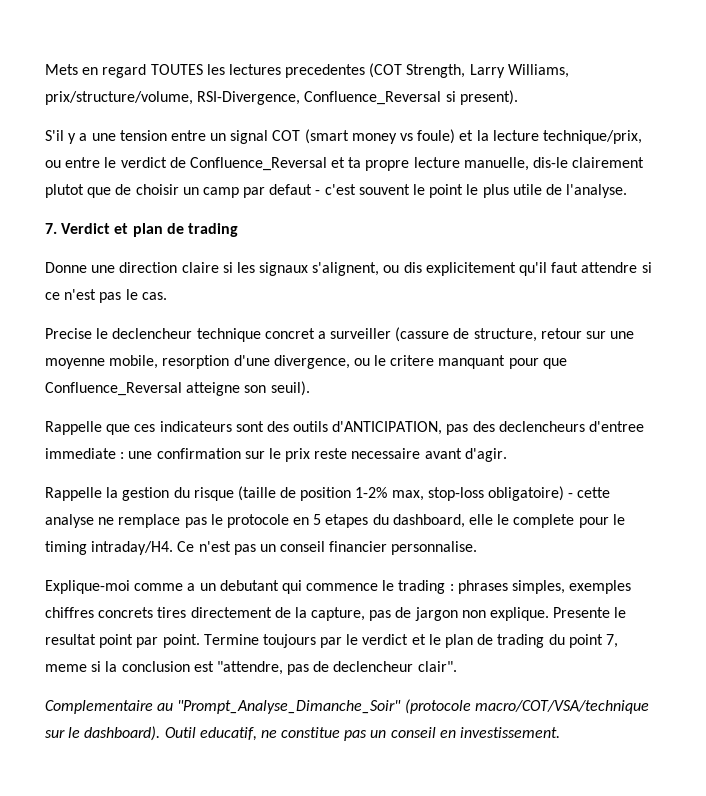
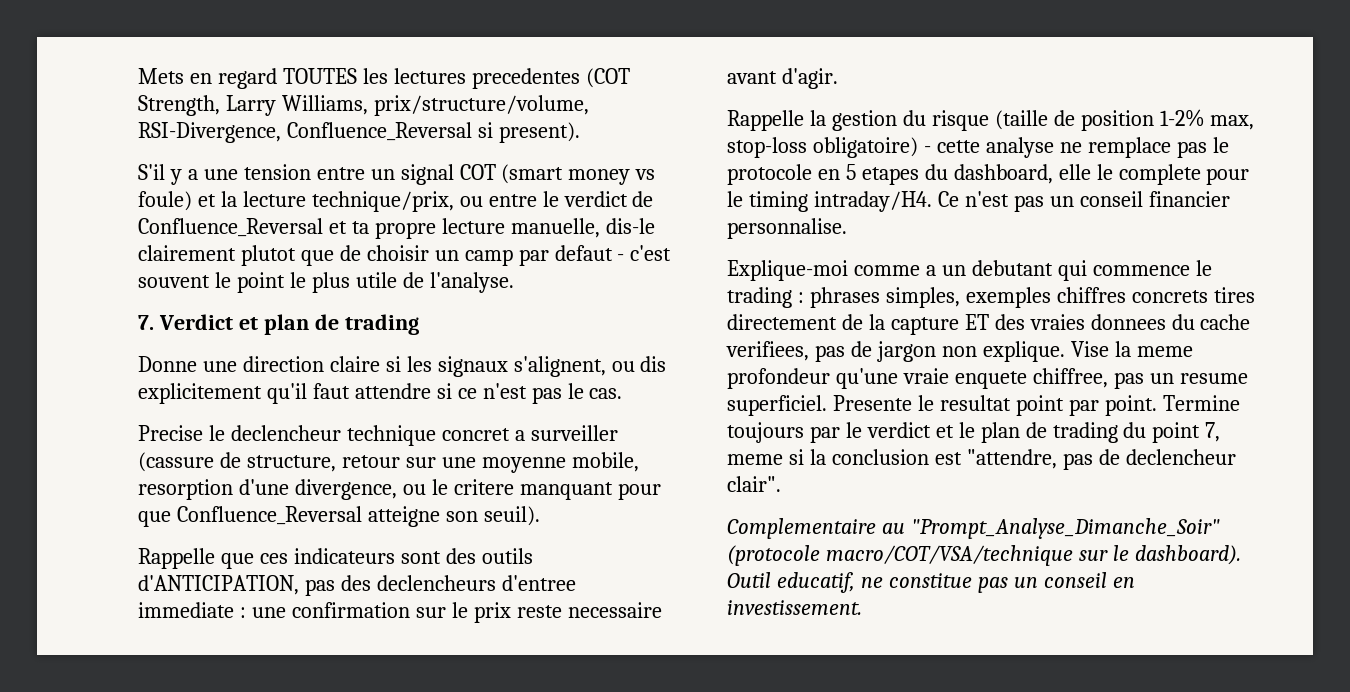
- Explique-moi comme a un debutant qui commence le trading : phrases simples, exemples chiffres concrets tires directement de la capture, pas de jargon non explique.
+ Explique-moi comme a un debutant qui commence le trading : phrases simples, exemples chiffres concrets tires directement de la capture ET des vraies donnees du cache verifiees, pas de jargon non explique.
+ Vise la meme profondeur qu'une vraie enquete chiffree, pas un resume superficiel.

